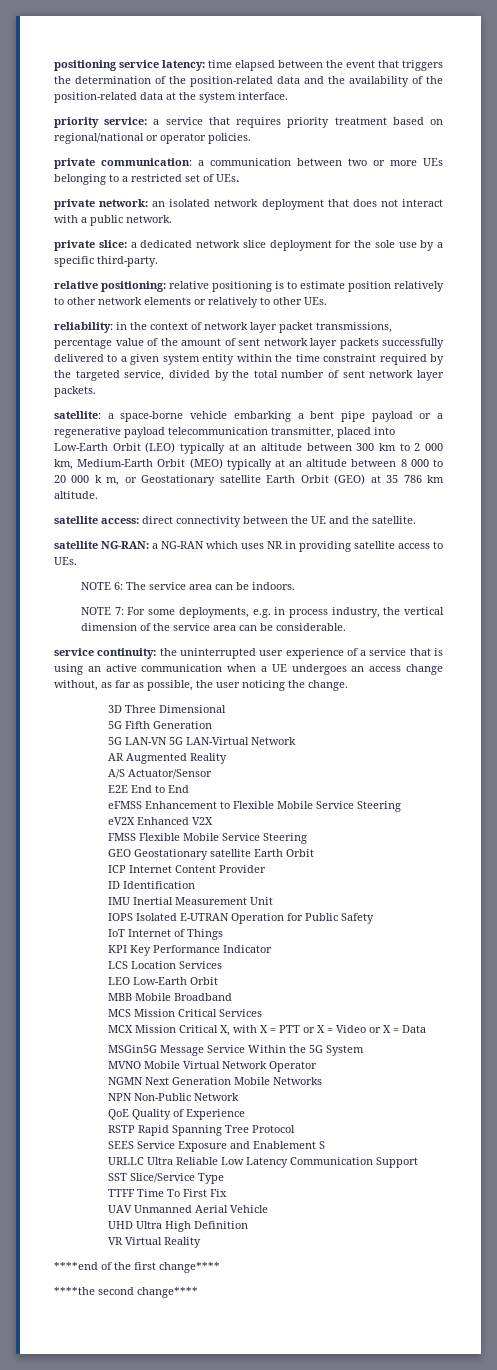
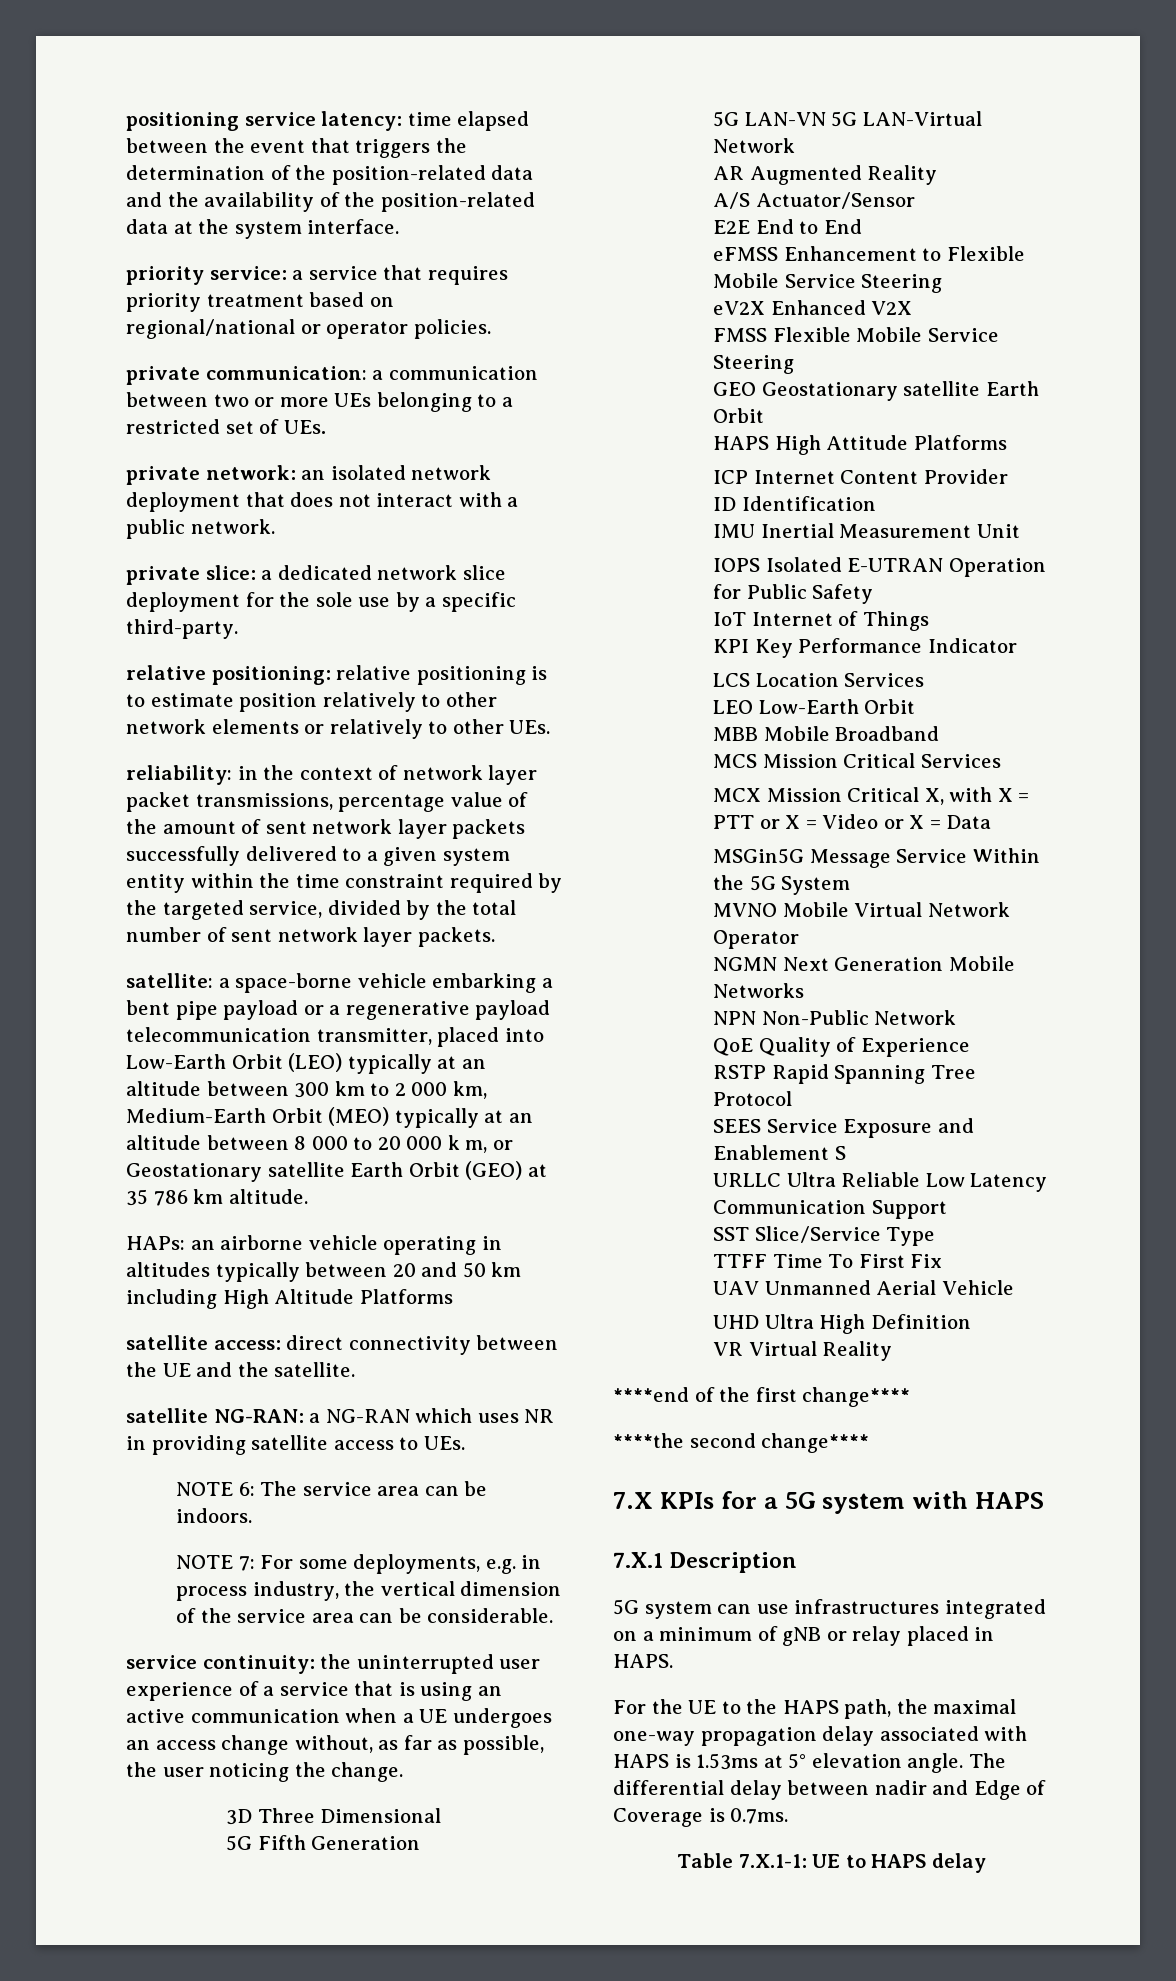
+ HAPs: an airborne vehicle operating in altitudes typically between 20 and 50 km including High Altitude Platforms
+ HAPS High Attitude Platforms
+ 7.X KPIs for a 5G system with HAPS
+ 7.X.1 Description
+ 5G system can use infrastructures integrated on a minimum of gNB or relay placed in HAPS.
+ For the UE to the HAPS path, the maximal one-way propagation delay associated with HAPS is 1.53ms at 5° elevation angle. The differential delay between nadir and Edge of Coverage is 0.7ms.
+ Table 7.X.1-1: UE to HAPS delay

